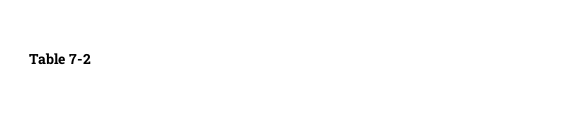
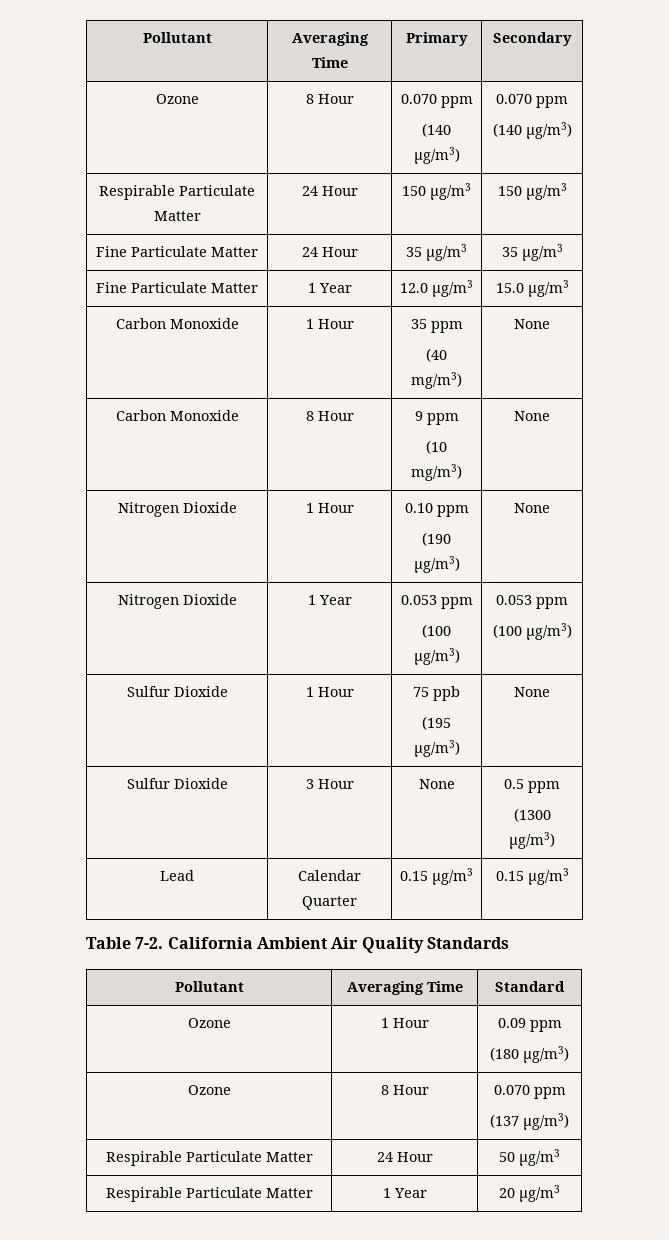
- Table 7-2
+ Pollutant | Averaging Time | Primary | Secondary
+ Ozone | 8 Hour | 0.070 ppm
+ (140 μg/m3) | 0.070 ppm
+ (140 μg/m3)
+ Respirable Particulate Matter | 24 Hour | 150 μg/m3 | 150 μg/m3
+ Fine Particulate Matter | 24 Hour | 35 μg/m3 | 35 μg/m3
+ Fine Particulate Matter | 1 Year | 12.0 μg/m3 | 15.0 μg/m3
+ Carbon Monoxide | 1 Hour | 35 ppm
+ (40 mg/m3) | None
+ Carbon Monoxide | 8 Hour | 9 ppm
+ (10 mg/m3) | None
+ Nitrogen Dioxide | 1 Hour | 0.10 ppm
+ (190 μg/m3) | None
+ Nitrogen Dioxide | 1 Year | 0.053 ppm
+ (100 μg/m3) | 0.053 ppm
+ (100 μg/m3)
+ Sulfur Dioxide | 1 Hour | 75 ppb
+ (195 μg/m3) | None
+ Sulfur Dioxide | 3 Hour | None | 0.5 ppm
+ (1300 μg/m3)
+ Lead | Calendar Quarter | 0.15 μg/m3 | 0.15 μg/m3
+ Table 7-2. California Ambient Air Quality Standards
+ Pollutant | Averaging Time | Standard
+ Ozone | 1 Hour | 0.09 ppm
+ (180 μg/m3)
+ Ozone | 8 Hour | 0.070 ppm
+ (137 μg/m3)
+ Respirable Particulate Matter | 24 Hour | 50 μg/m3
+ Respirable Particulate Matter | 1 Year | 20 μg/m3

